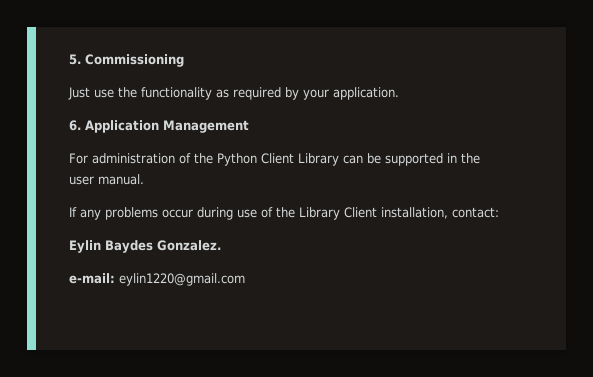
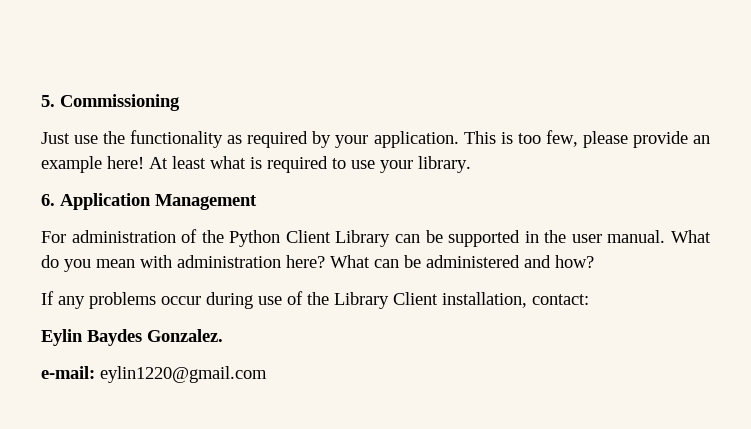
+ This is too few, please provide an example here! At least what is required to use your library.
+ What do you mean with administration here? What can be administered and how?

